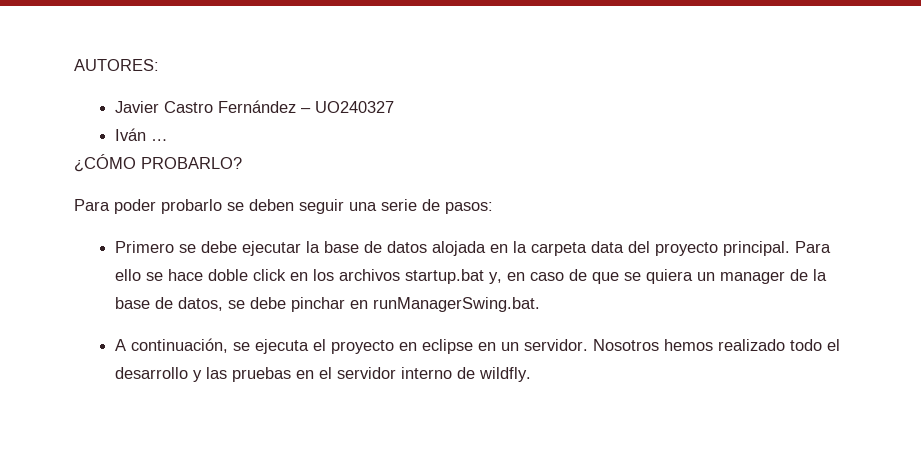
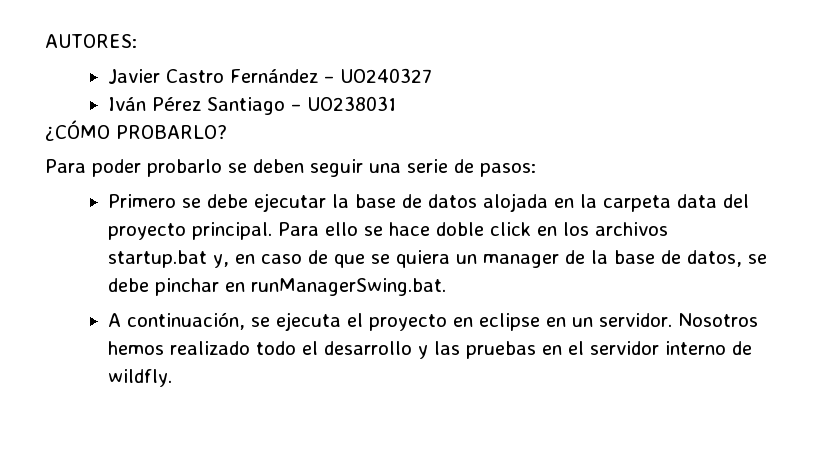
- Iván …
+ Iván Pérez Santiago – UO238031

